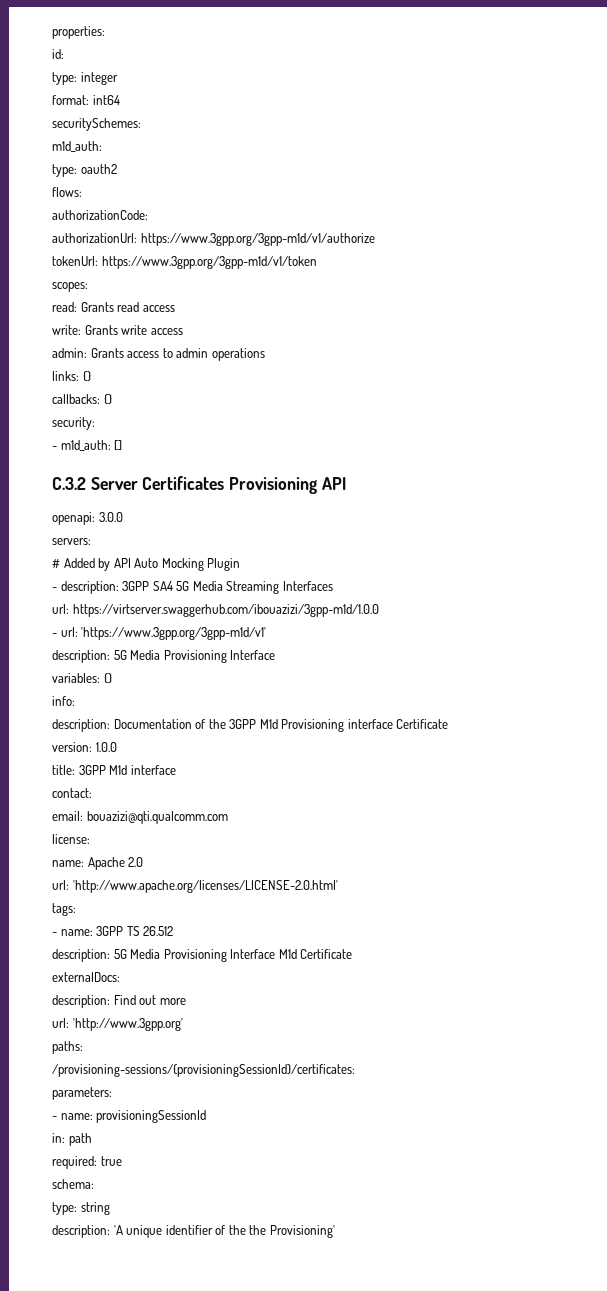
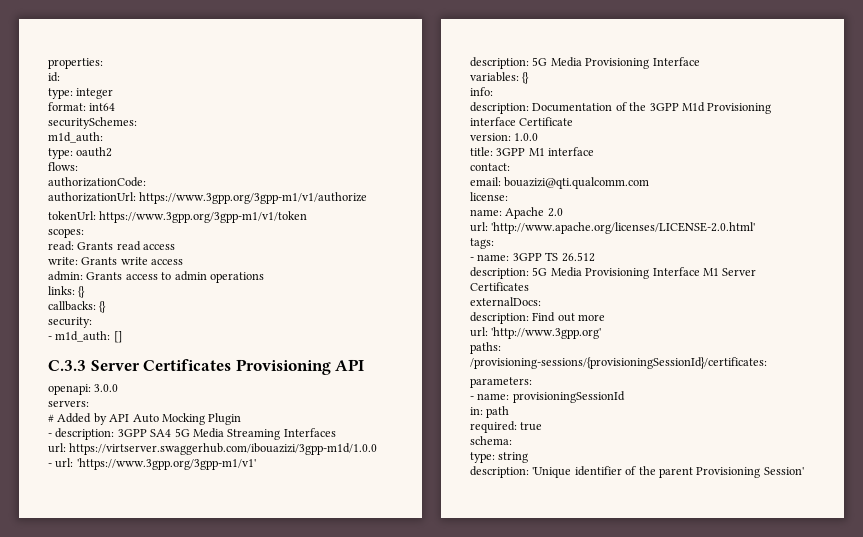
- authorizationUrl: https://www.3gpp.org/3gpp-m1d/v1/authorize
+ authorizationUrl: https://www.3gpp.org/3gpp-m1/v1/authorize
- tokenUrl: https://www.3gpp.org/3gpp-m1d/v1/token
+ tokenUrl: https://www.3gpp.org/3gpp-m1/v1/token
- C.3.2 Server Certificates Provisioning API
+ C.3.3 Server Certificates Provisioning API
- - url: 'https://www.3gpp.org/3gpp-m1d/v1'
+ - url: 'https://www.3gpp.org/3gpp-m1/v1'
- title: 3GPP M1d interface
+ title: 3GPP M1 interface
- description: 5G Media Provisioning Interface M1d Certificate
+ description: 5G Media Provisioning Interface M1 Server Certificates
- description: 'A unique identifier of the the Provisioning'
+ description: 'Unique identifier of the parent Provisioning Session'

